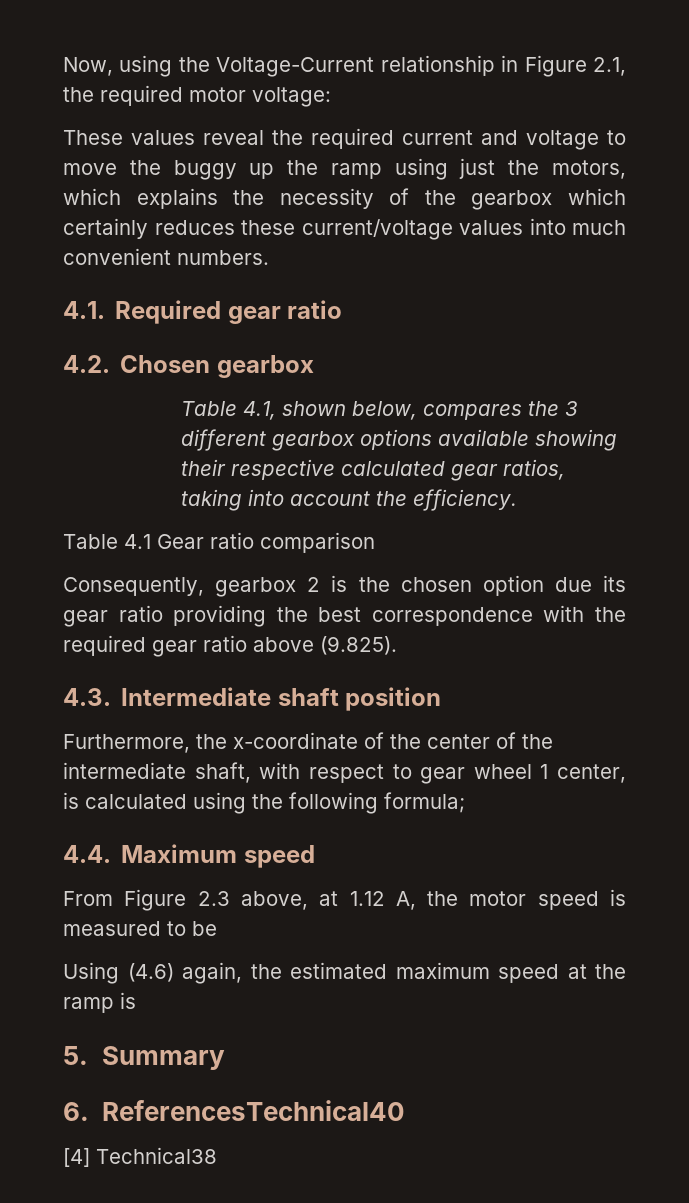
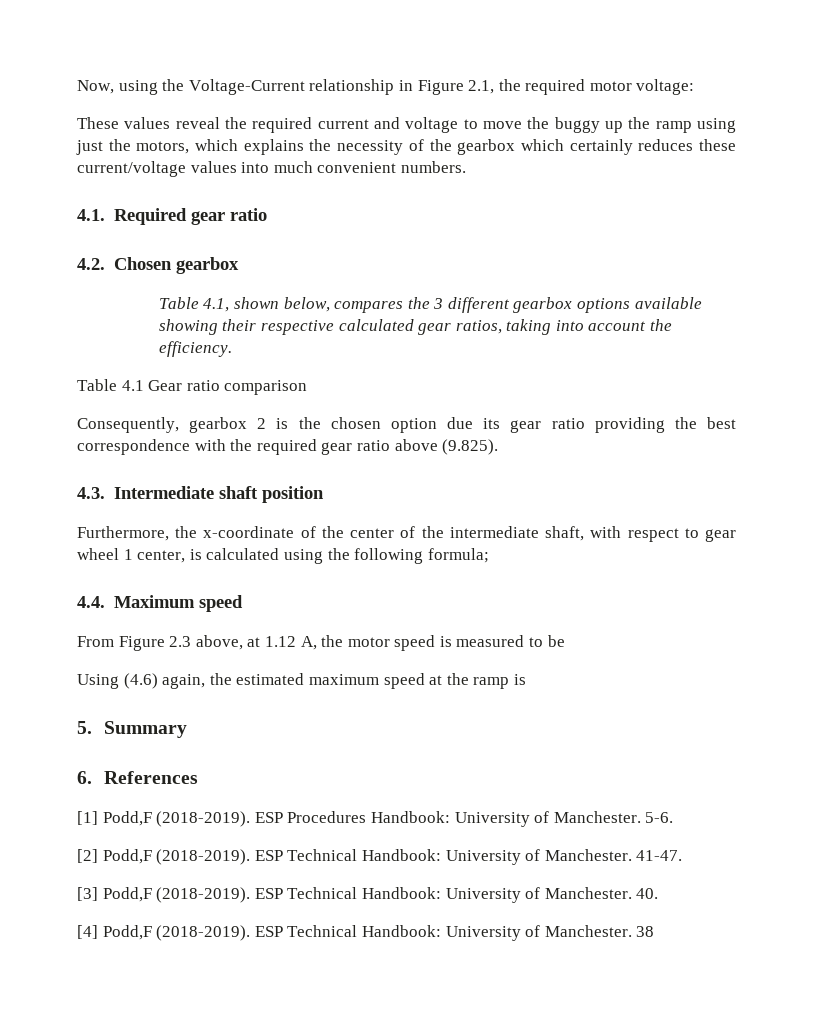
- 6. ReferencesTechnical40
- [4] Technical38
+ 6. References
+ [1] Podd,F (2018-2019). ESP Procedures Handbook: University of Manchester. 5-6.
+ [2] Podd,F (2018-2019). ESP Technical Handbook: University of Manchester. 41-47.
+ [3] Podd,F (2018-2019). ESP Technical Handbook: University of Manchester. 40.
+ [4] Podd,F (2018-2019). ESP Technical Handbook: University of Manchester. 38

